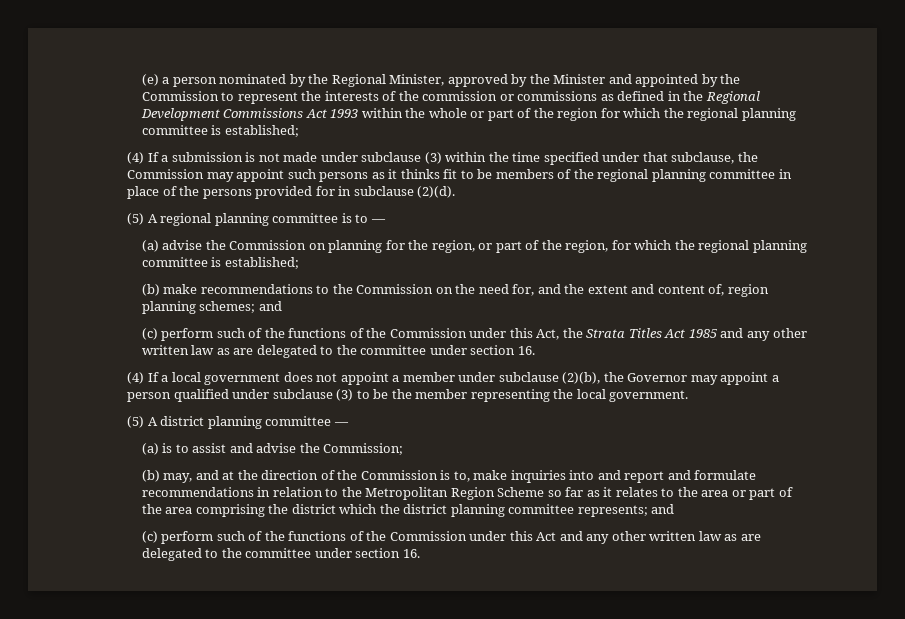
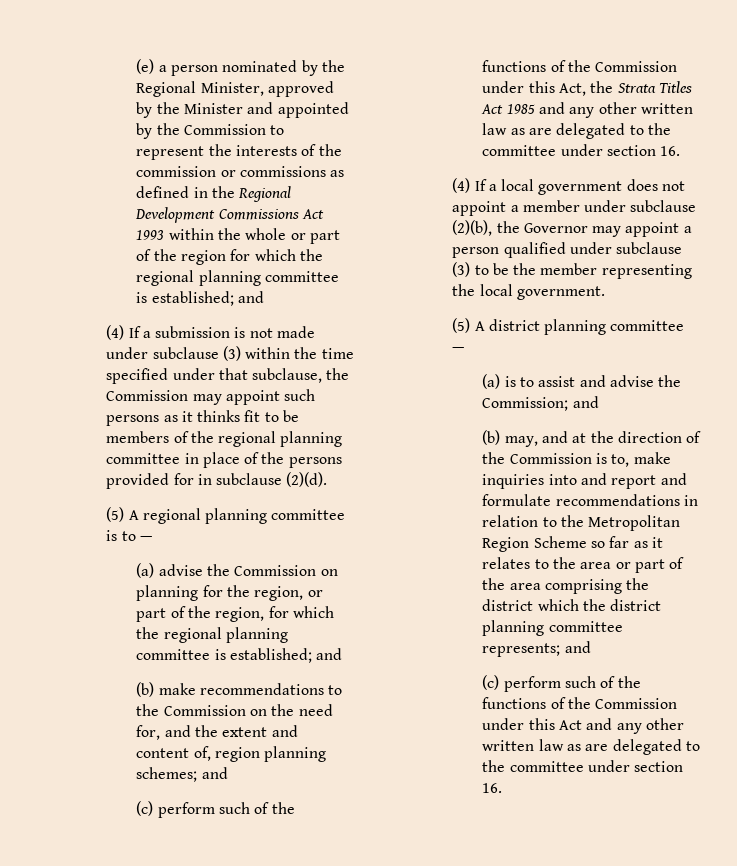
- (e) a person nominated by the Regional Minister, approved by the Minister and appointed by the Commission to represent the interests of the commission or commissions as defined in the Regional Development Commissions Act 1993 within the whole or part of the region for which the regional planning committee is established;
+ (e) a person nominated by the Regional Minister, approved by the Minister and appointed by the Commission to represent the interests of the commission or commissions as defined in the Regional Development Commissions Act 1993 within the whole or part of the region for which the regional planning committee is established; and
- (a) advise the Commission on planning for the region, or part of the region, for which the regional planning committee is established;
+ (a) advise the Commission on planning for the region, or part of the region, for which the regional planning committee is established; and
- (a) is to assist and advise the Commission;
+ (a) is to assist and advise the Commission; and

